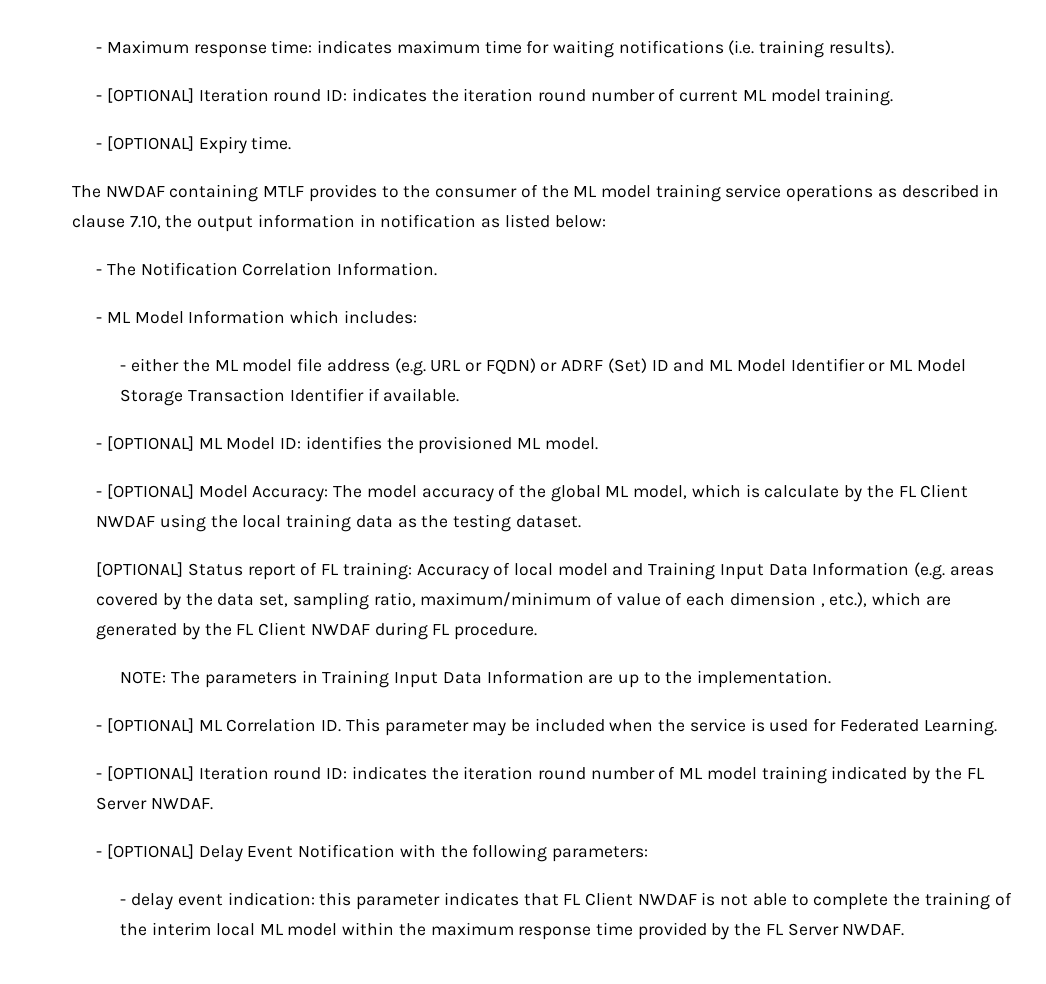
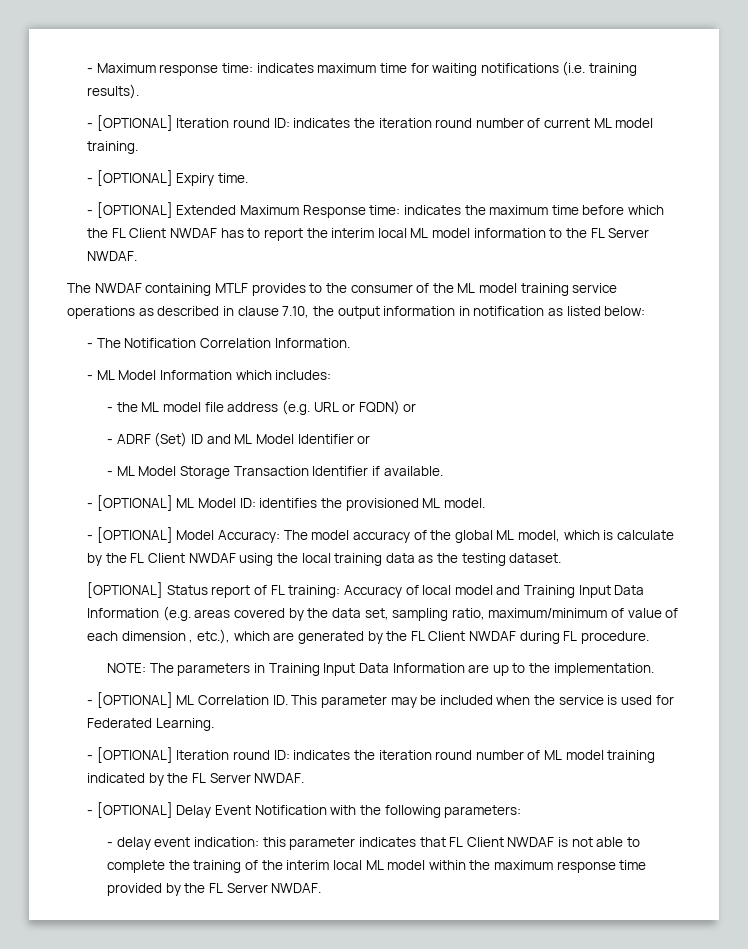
+ - [OPTIONAL] Extended Maximum Response time: indicates the maximum time before which the FL Client NWDAF has to report the interim local ML model information to the FL Server NWDAF.
- - either the ML model file address (e.g. URL or FQDN) or ADRF (Set) ID and ML Model Identifier or ML Model Storage Transaction Identifier if available.
+ - the ML model file address (e.g. URL or FQDN) or
+ - ADRF (Set) ID and ML Model Identifier or
+ - ML Model Storage Transaction Identifier if available.

